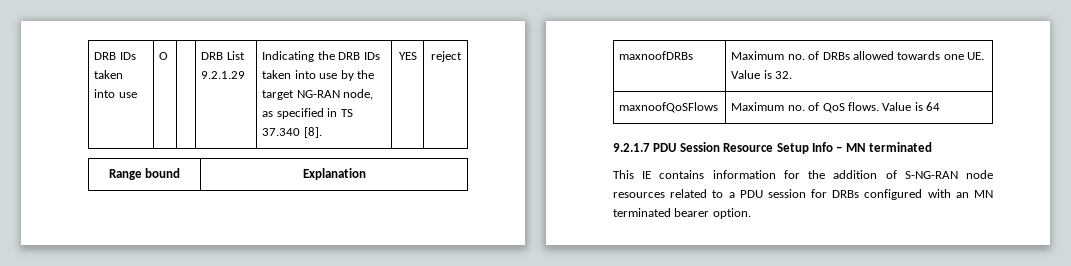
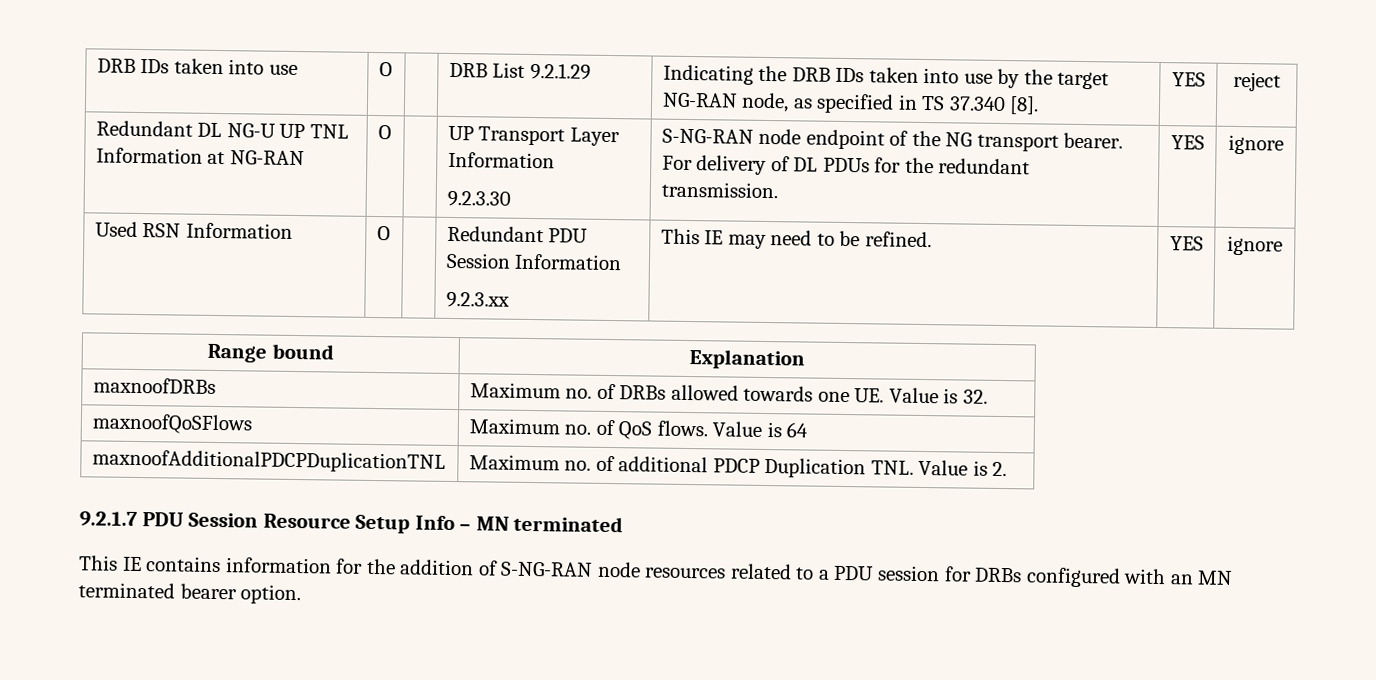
+ Redundant DL NG-U UP TNL Information at NG-RAN | O | | UP Transport Layer Information
+ 9.2.3.30 | S-NG-RAN node endpoint of the NG transport bearer. For delivery of DL PDUs for the redundant transmission. | YES | ignore
+ Used RSN Information | O | | Redundant PDU Session Information
+ 9.2.3.xx | This IE may need to be refined. | YES | ignore
+ maxnoofAdditionalPDCPDuplicationTNL | Maximum no. of additional PDCP Duplication TNL. Value is 2.

